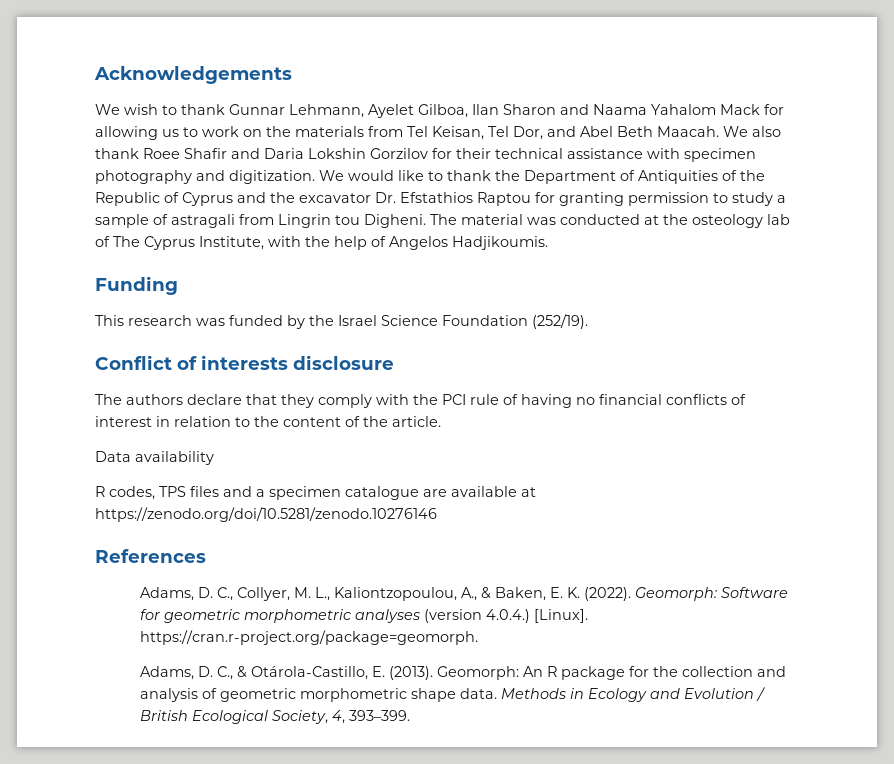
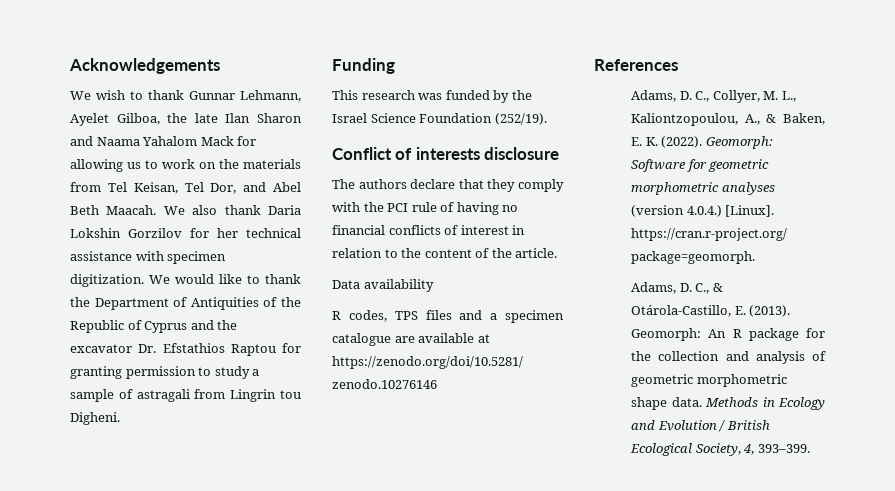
- We wish to thank Gunnar Lehmann, Ayelet Gilboa, Ilan Sharon and Naama Yahalom Mack for allowing us to work on the materials from Tel Keisan, Tel Dor, and Abel Beth Maacah.
+ We wish to thank Gunnar Lehmann, Ayelet Gilboa, the late Ilan Sharon and Naama Yahalom Mack for allowing us to work on the materials from Tel Keisan, Tel Dor, and Abel Beth Maacah.
- We also thank Roee Shafir and Daria Lokshin Gorzilov for their technical assistance with specimen photography and digitization.
+ We also thank Daria Lokshin Gorzilov for her technical assistance with specimen digitization.
- The material was conducted at the osteology lab of The Cyprus Institute, with the help of Angelos Hadjikoumis.

